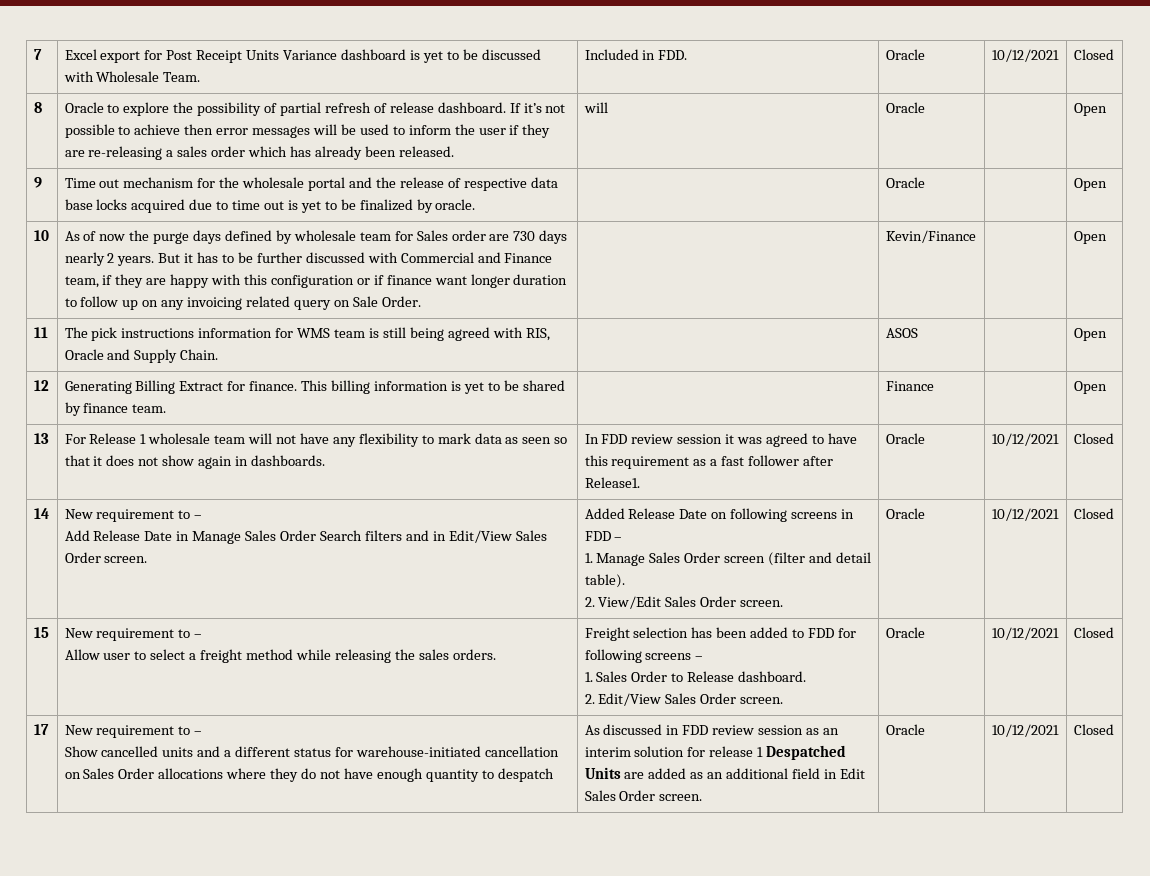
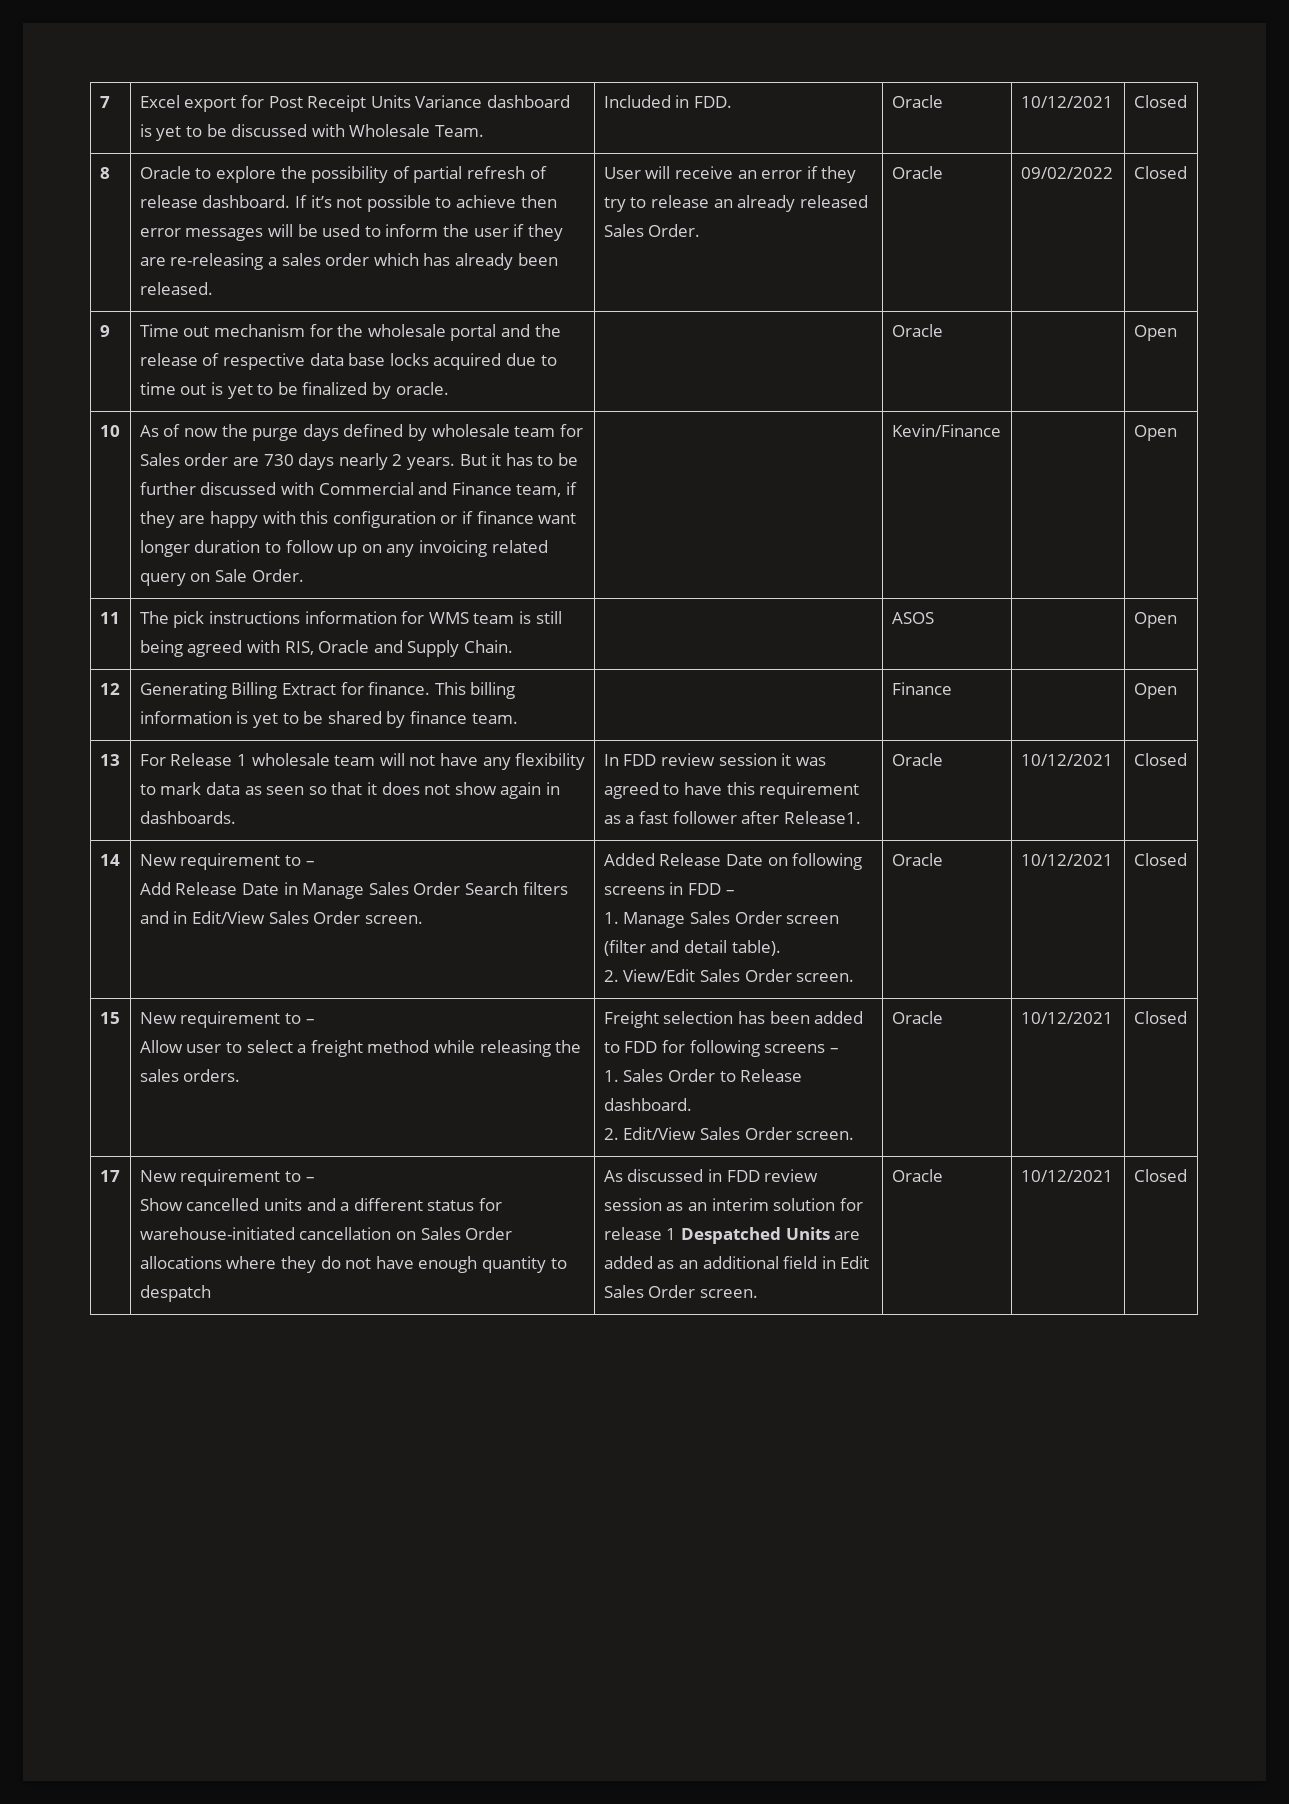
- will | Oracle | | Open
+ User will receive an error if they try to release an already released Sales Order. | Oracle | 09/02/2022 | Closed

